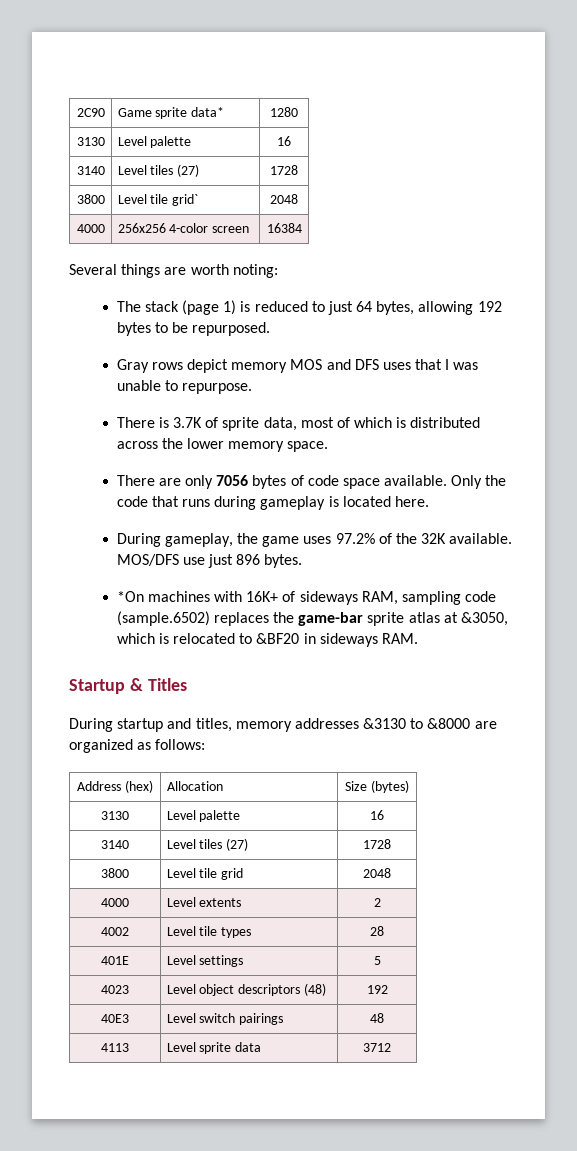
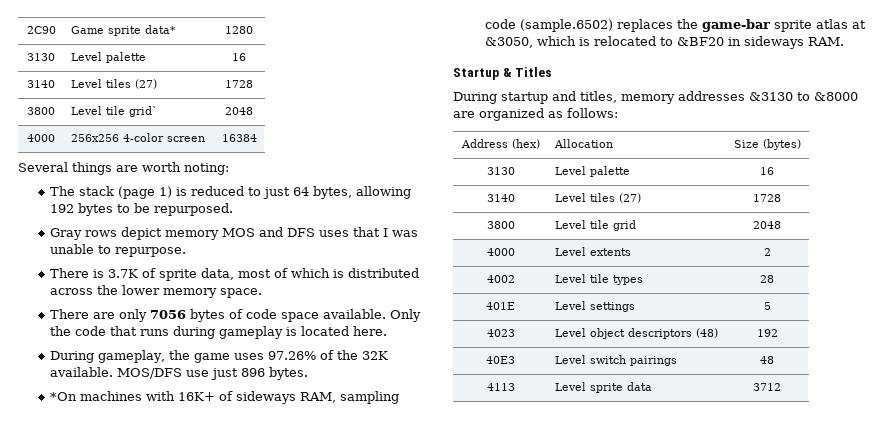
- During gameplay, the game uses 97.2% of the 32K available.
+ During gameplay, the game uses 97.26% of the 32K available.

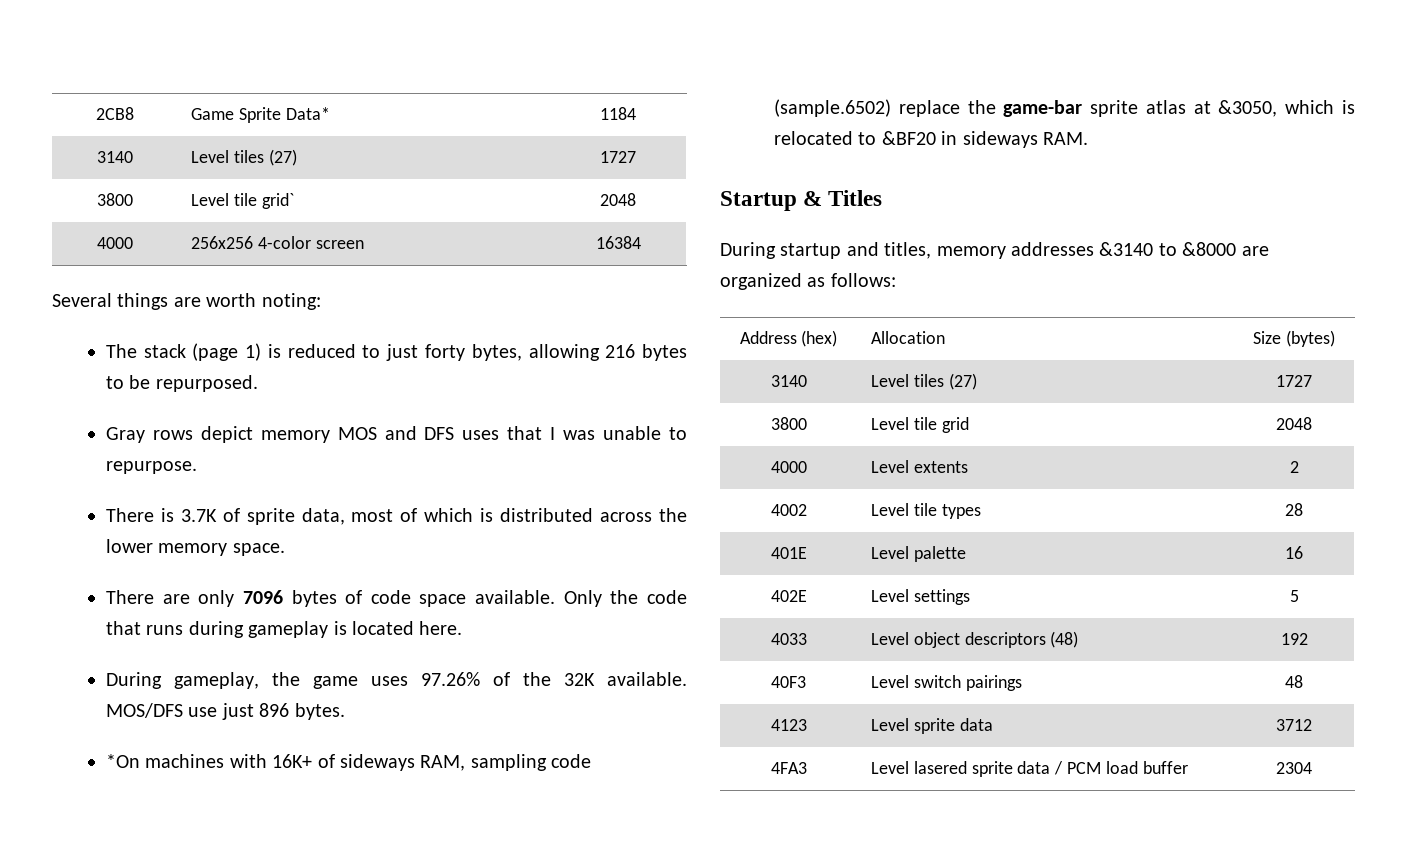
- 2C90 | Game sprite data* | 1280
- 3130 | Level palette | 16
- 3140 | Level tiles (27) | 1728
+ 2CB8 | Game Sprite Data* | 1184
+ 3140 | Level tiles (27) | 1727
- The stack (page 1) is reduced to just 64 bytes, allowing 192 bytes to be repurposed.
+ The stack (page 1) is reduced to just forty bytes, allowing 216 bytes to be repurposed.
- There are only 7056 bytes of code space available.
+ There are only 7096 bytes of code space available.
- *On machines with 16K+ of sideways RAM, sampling code (sample.6502) replaces the game-bar sprite atlas at &3050, which is relocated to &BF20 in sideways RAM.
+ *On machines with 16K+ of sideways RAM, sampling code (sample.6502) replace the game-bar sprite atlas at &3050, which is relocated to &BF20 in sideways RAM.
- During startup and titles, memory addresses &3130 to &8000 are organized as follows:
+ During startup and titles, memory addresses &3140 to &8000 are organized as follows:
  Address (hex) | Allocation | Size (bytes)
- 3130 | Level palette | 16
- 3140 | Level tiles (27) | 1728
+ 3140 | Level tiles (27) | 1727
- 401E | Level settings | 5
+ 401E | Level palette | 16
+ 402E | Level settings | 5
- 4023 | Level object descriptors (48) | 192
+ 4033 | Level object descriptors (48) | 192
- 40E3 | Level switch pairings | 48
+ 40F3 | Level switch pairings | 48
- 4113 | Level sprite data | 3712
+ 4123 | Level sprite data | 3712
+ 4FA3 | Level lasered sprite data / PCM load buffer | 2304

